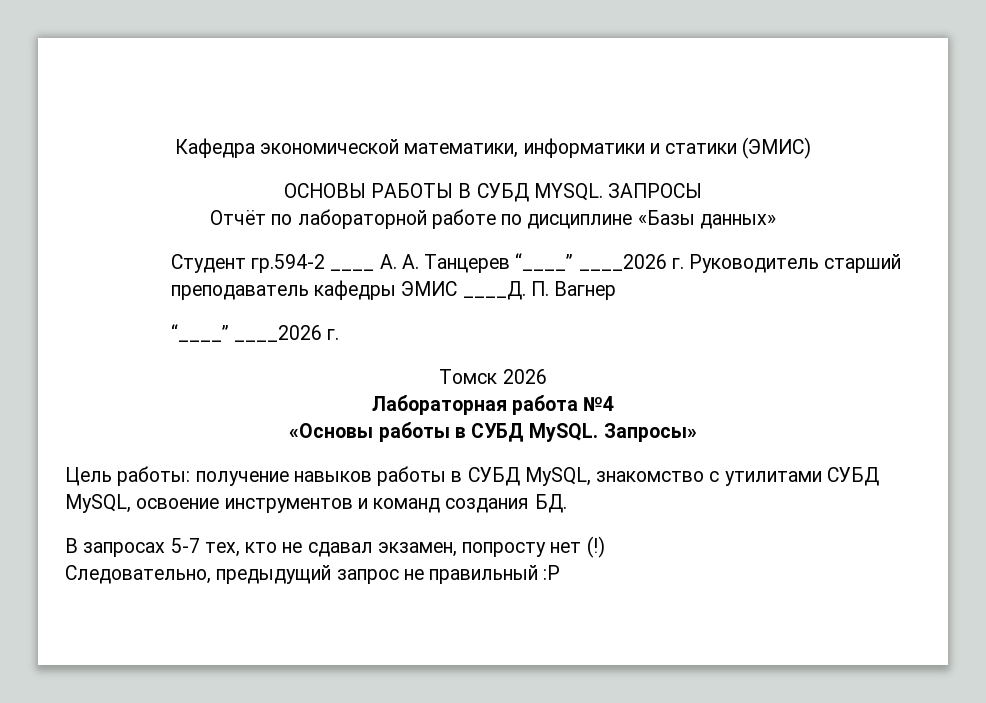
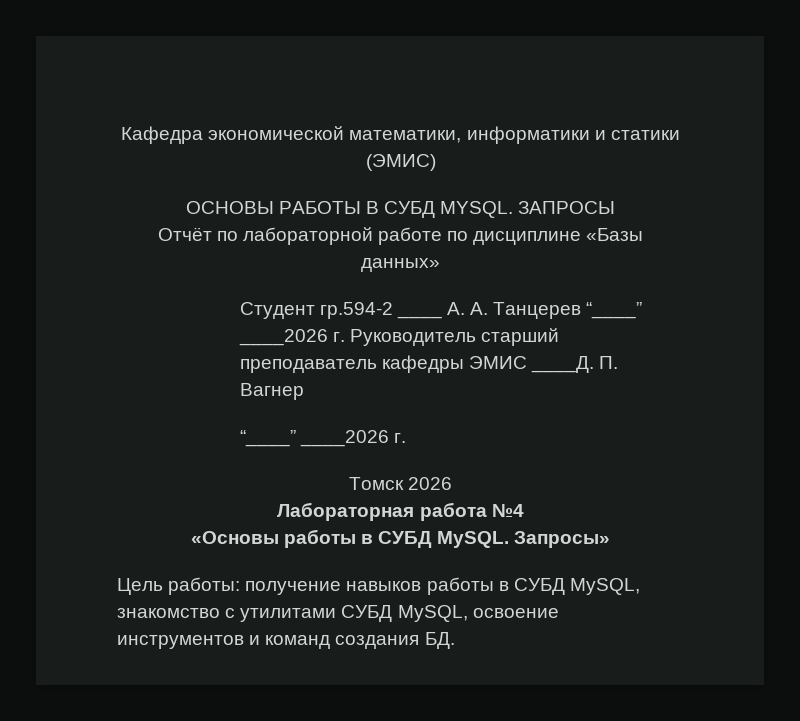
- В запросах 5-7 тех, кто не сдавал экзамен, попросту нет (!)
- Следовательно, предыдущий запрос не правильный :Р

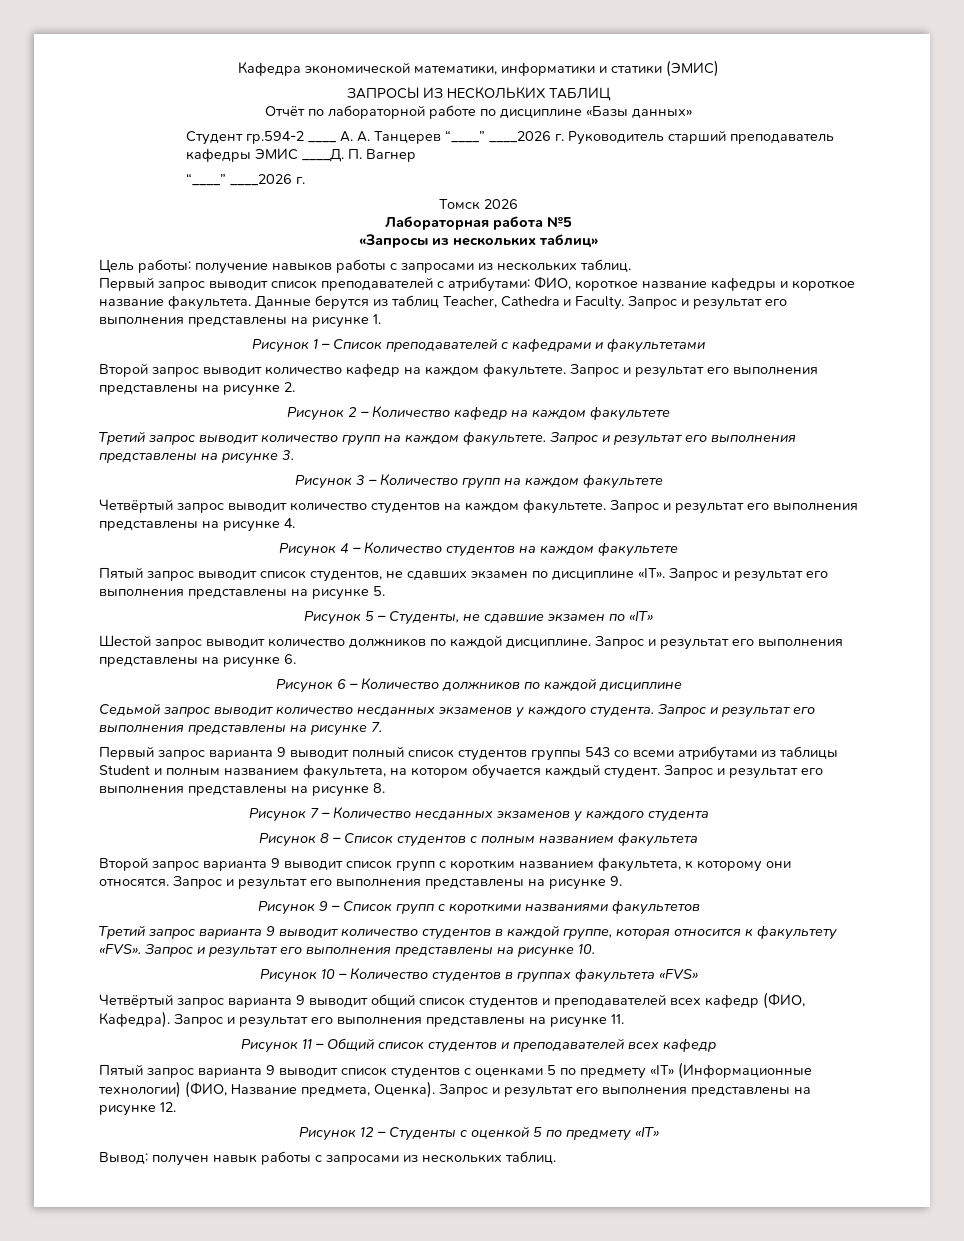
- ОСНОВЫ РАБОТЫ В СУБД MYSQL. ЗАПРОСЫ
+ ЗАПРОСЫ ИЗ НЕСКОЛЬКИХ ТАБЛИЦ
- Лабораторная работа №4
- «Основы работы в СУБД MySQL. Запросы»
+ Лабораторная работа №5
+ «Запросы из нескольких таблиц»
- Цель работы: получение навыков работы в СУБД MySQL, знакомство с утилитами СУБД MySQL, освоение инструментов и команд создания БД.
+ Цель работы: получение навыков работы с запросами из нескольких таблиц.
+ Первый запрос выводит список преподавателей с атрибутами: ФИО, короткое название кафедры и короткое название факультета. Данные берутся из таблиц Teacher, Cathedra и Faculty. Запрос и результат его выполнения представлены на рисунке 1.
+ Рисунок 1 – Список преподавателей с кафедрами и факультетами
+ Второй запрос выводит количество кафедр на каждом факультете. Запрос и результат его выполнения представлены на рисунке 2.
+ Рисунок 2 – Количество кафедр на каждом факультете
+ Третий запрос выводит количество групп на каждом факультете. Запрос и результат его выполнения представлены на рисунке 3.
+ Рисунок 3 – Количество групп на каждом факультете
+ Четвёртый запрос выводит количество студентов на каждом факультете. Запрос и результат его выполнения представлены на рисунке 4.
+ Рисунок 4 – Количество студентов на каждом факультете
+ Пятый запрос выводит список студентов, не сдавших экзамен по дисциплине «IT». Запрос и результат его выполнения представлены на рисунке 5.
+ Рисунок 5 – Студенты, не сдавшие экзамен по «IT»
+ Шестой запрос выводит количество должников по каждой дисциплине. Запрос и результат его выполнения представлены на рисунке 6.
+ Рисунок 6 – Количество должников по каждой дисциплине
+ Седьмой запрос выводит количество несданных экзаменов у каждого студента. Запрос и результат его выполнения представлены на рисунке 7.
+ Первый запрос варианта 9 выводит полный список студентов группы 543 со всеми атрибутами из таблицы Student и полным названием факультета, на котором обучается каждый студент. Запрос и результат его выполнения представлены на рисунке 8.
+ Рисунок 7 – Количество несданных экзаменов у каждого студента
+ Рисунок 8 – Список студентов с полным названием факультета
+ Второй запрос варианта 9 выводит список групп с коротким названием факультета, к которому они относятся. Запрос и результат его выполнения представлены на рисунке 9.
+ Рисунок 9 – Список групп с короткими названиями факультетов
+ Третий запрос варианта 9 выводит количество студентов в каждой группе, которая относится к факультету «FVS». Запрос и результат его выполнения представлены на рисунке 10.
+ Рисунок 10 – Количество студентов в группах факультета «FVS»
+ Четвёртый запрос варианта 9 выводит общий список студентов и преподавателей всех кафедр (ФИО, Кафедра). Запрос и результат его выполнения представлены на рисунке 11.
+ Рисунок 11 – Общий список студентов и преподавателей всех кафедр
+ Пятый запрос варианта 9 выводит список студентов с оценками 5 по предмету «IT» (Информационные технологии) (ФИО, Название предмета, Оценка). Запрос и результат его выполнения представлены на рисунке 12.
+ Рисунок 12 – Студенты с оценкой 5 по предмету «IT»
+ Вывод: получен навык работы с запросами из нескольких таблиц.

